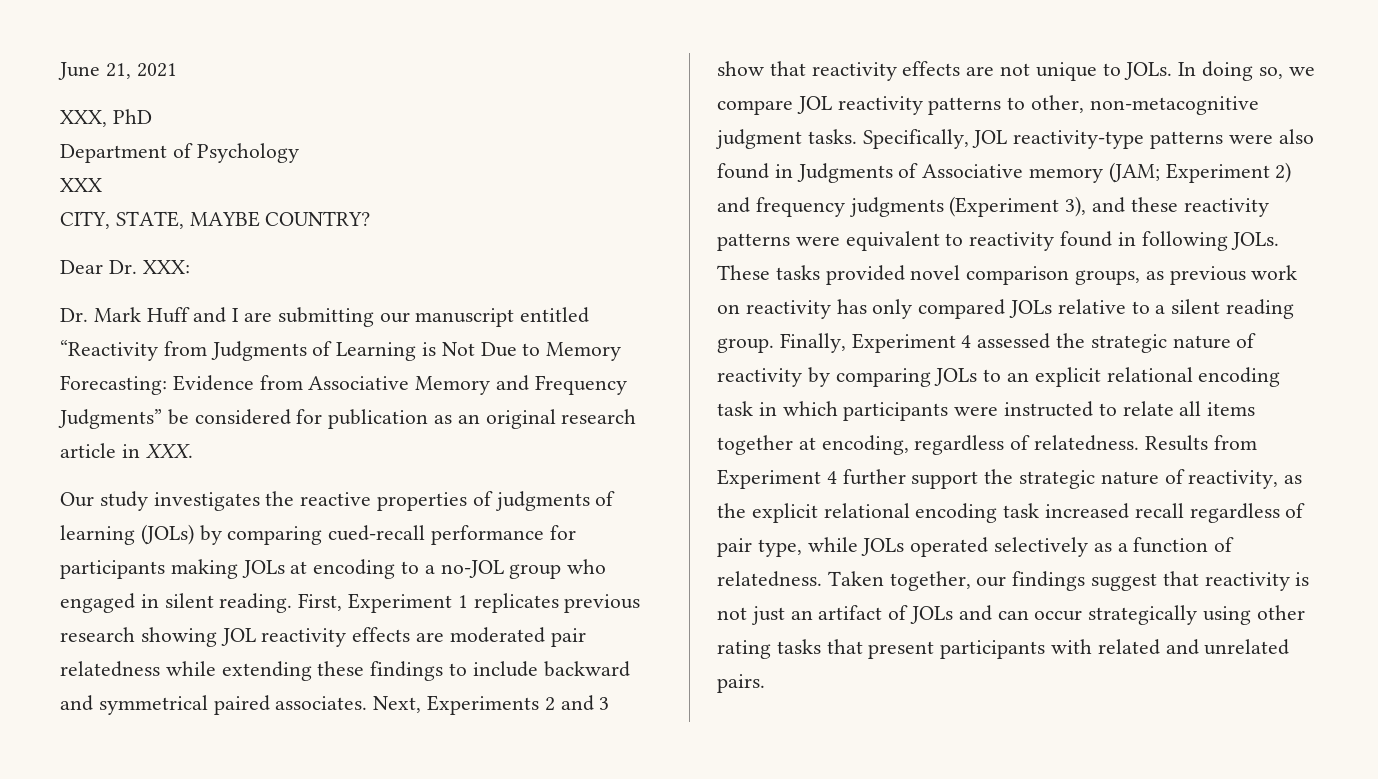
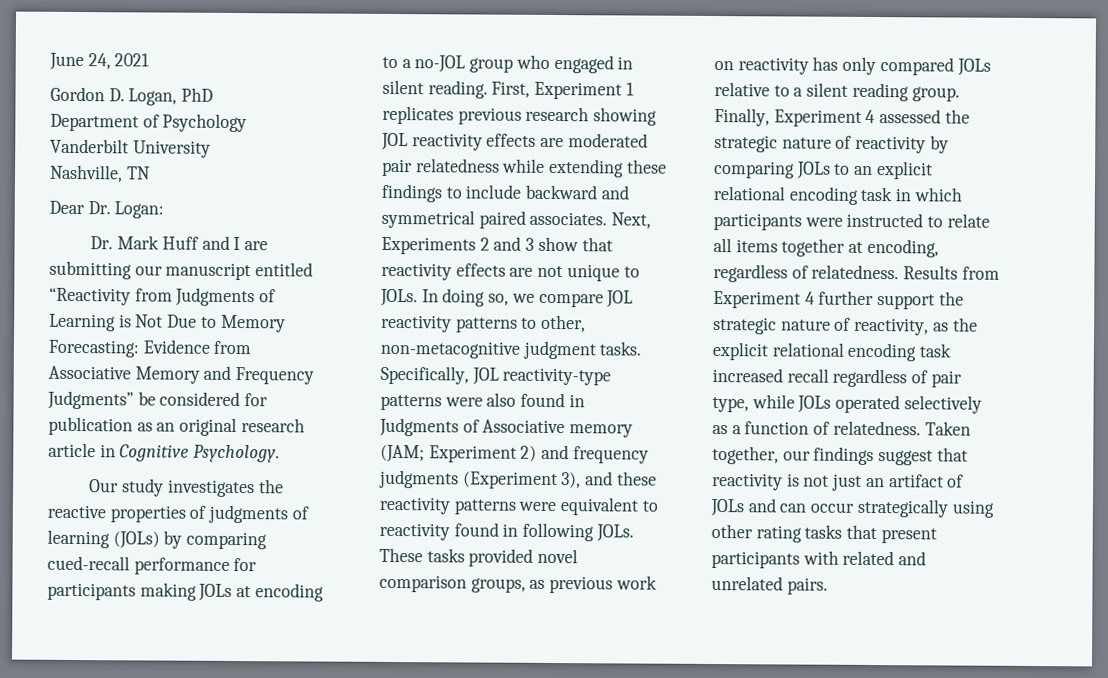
- June 21, 2021
+ June 24, 2021
- XXX, PhD
+ Gordon D. Logan, PhD
- XXX
- CITY, STATE, MAYBE COUNTRY?
+ Vanderbilt University
+ Nashville, TN
- Dear Dr. XXX:
+ Dear Dr. Logan:
- Dr. Mark Huff and I are submitting our manuscript entitled “Reactivity from Judgments of Learning is Not Due to Memory Forecasting: Evidence from Associative Memory and Frequency Judgments” be considered for publication as an original research article in XXX.
+ Dr. Mark Huff and I are submitting our manuscript entitled “Reactivity from Judgments of Learning is Not Due to Memory Forecasting: Evidence from Associative Memory and Frequency Judgments” be considered for publication as an original research article in Cognitive Psychology.

